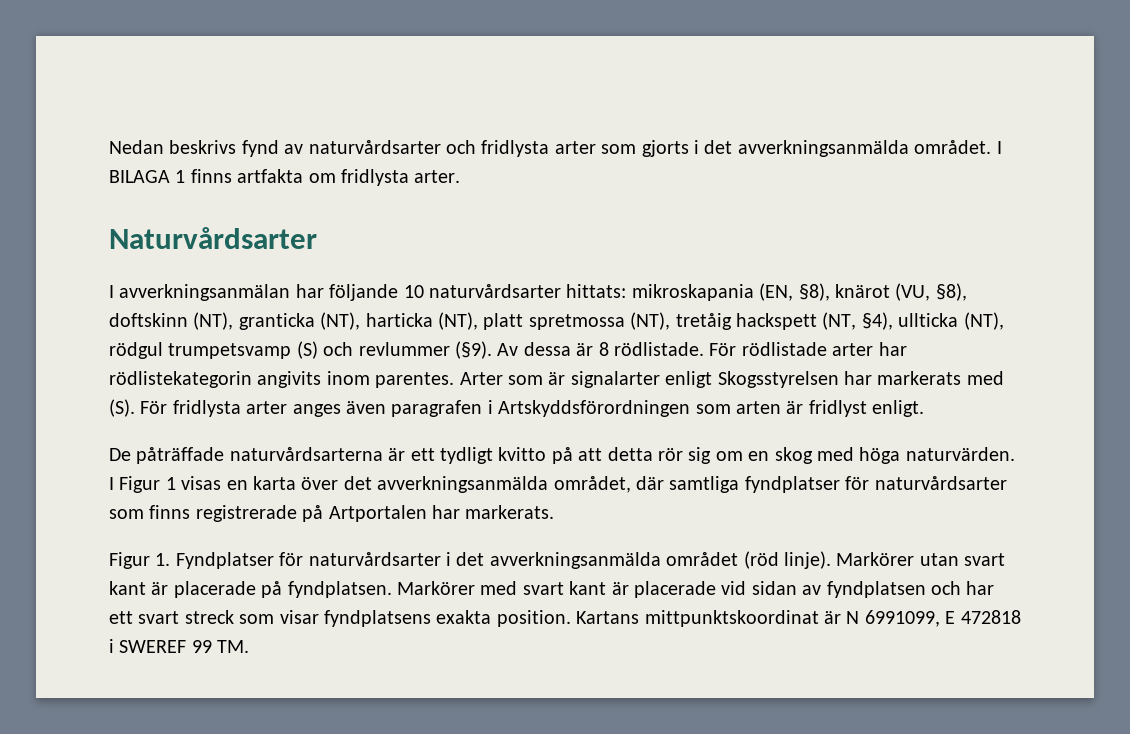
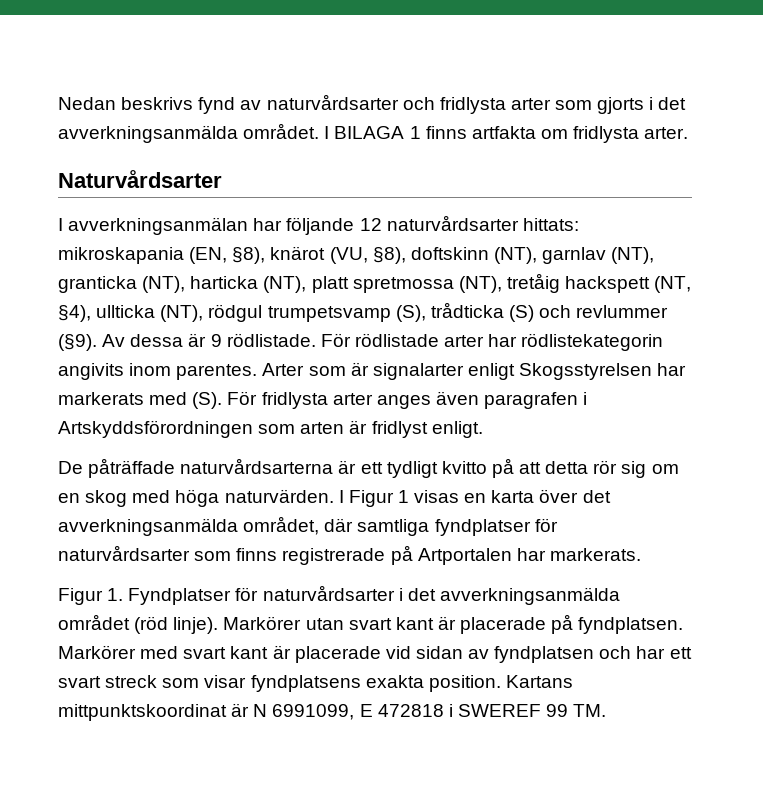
- I avverkningsanmälan har följande 10 naturvårdsarter hittats: mikroskapania (EN, §8), knärot (VU, §8), doftskinn (NT), granticka (NT), harticka (NT), platt spretmossa (NT), tretåig hackspett (NT, §4), ullticka (NT), rödgul trumpetsvamp (S) och revlummer (§9).
+ I avverkningsanmälan har följande 12 naturvårdsarter hittats: mikroskapania (EN, §8), knärot (VU, §8), doftskinn (NT), garnlav (NT), granticka (NT), harticka (NT), platt spretmossa (NT), tretåig hackspett (NT, §4), ullticka (NT), rödgul trumpetsvamp (S), trådticka (S) och revlummer (§9).
- Av dessa är 8 rödlistade.
+ Av dessa är 9 rödlistade.

